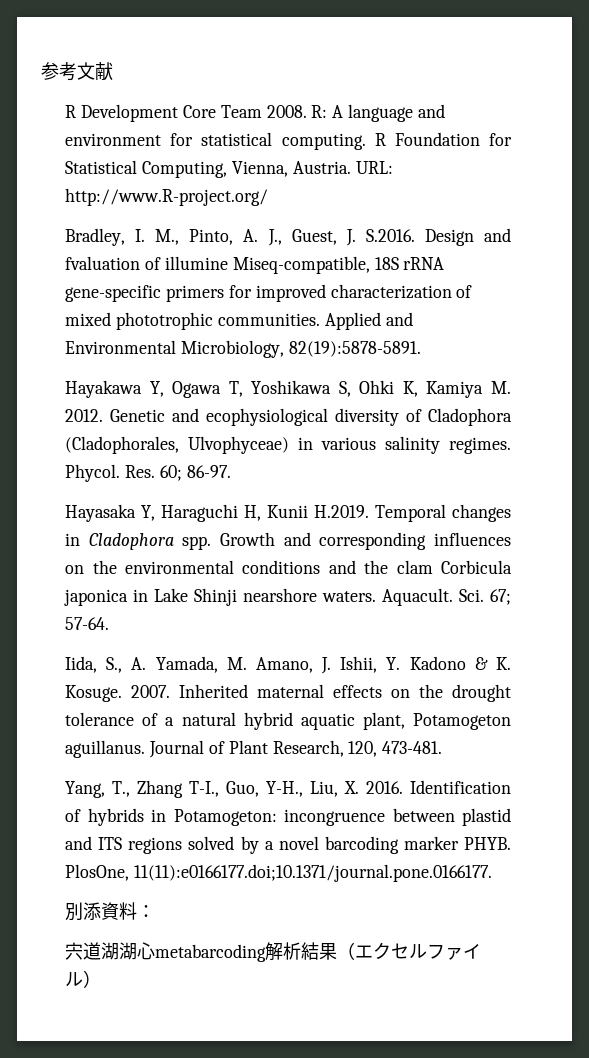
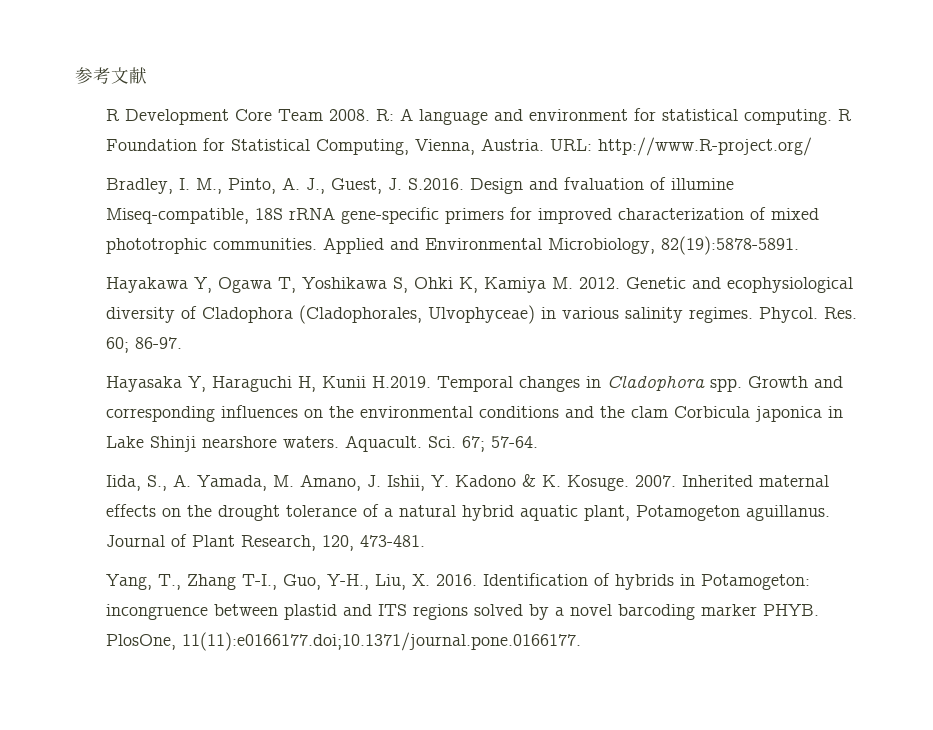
- 別添資料：
- 宍道湖湖心metabarcoding解析結果（エクセルファイル）

